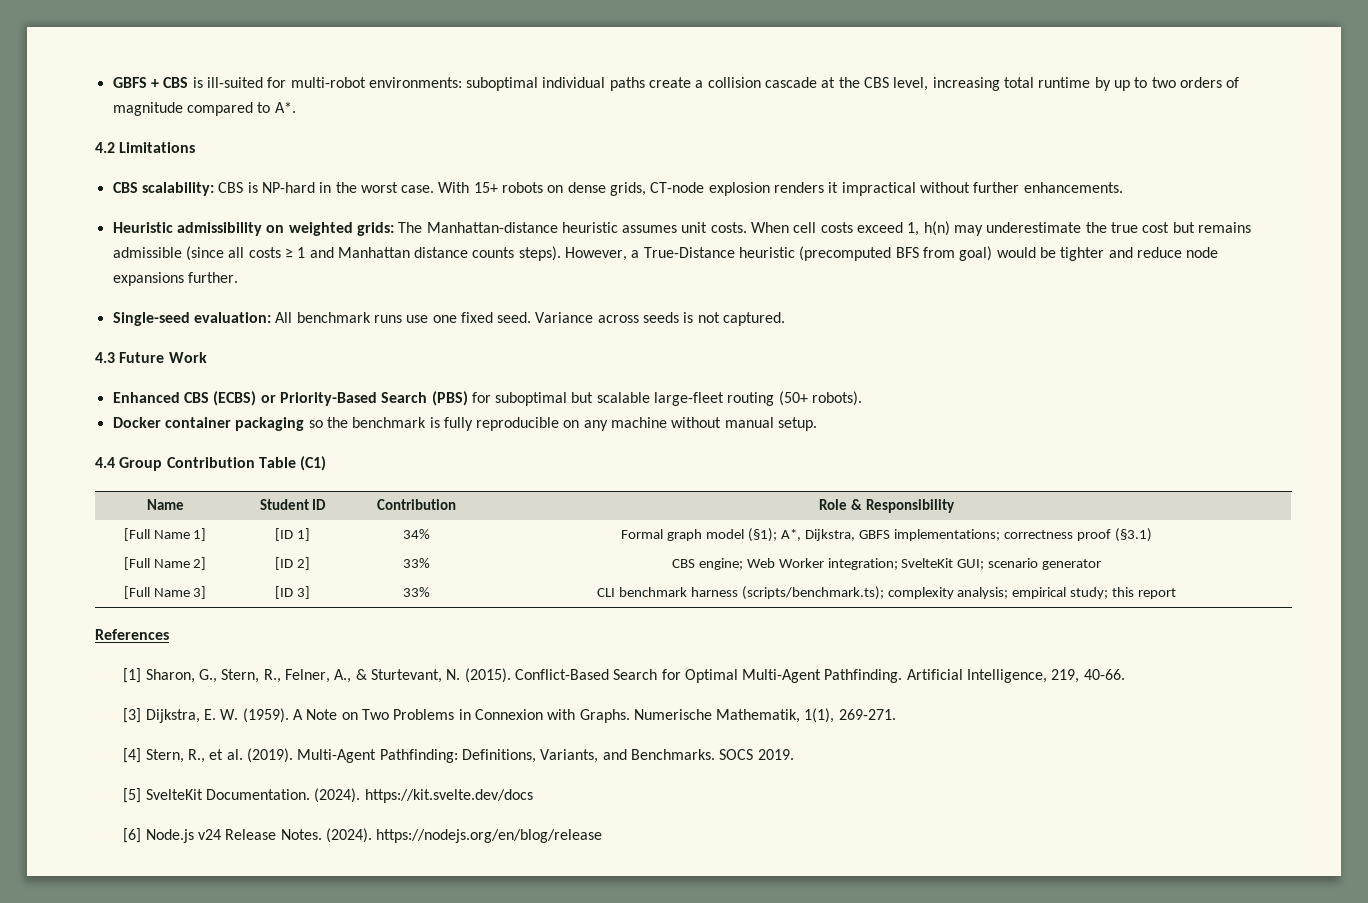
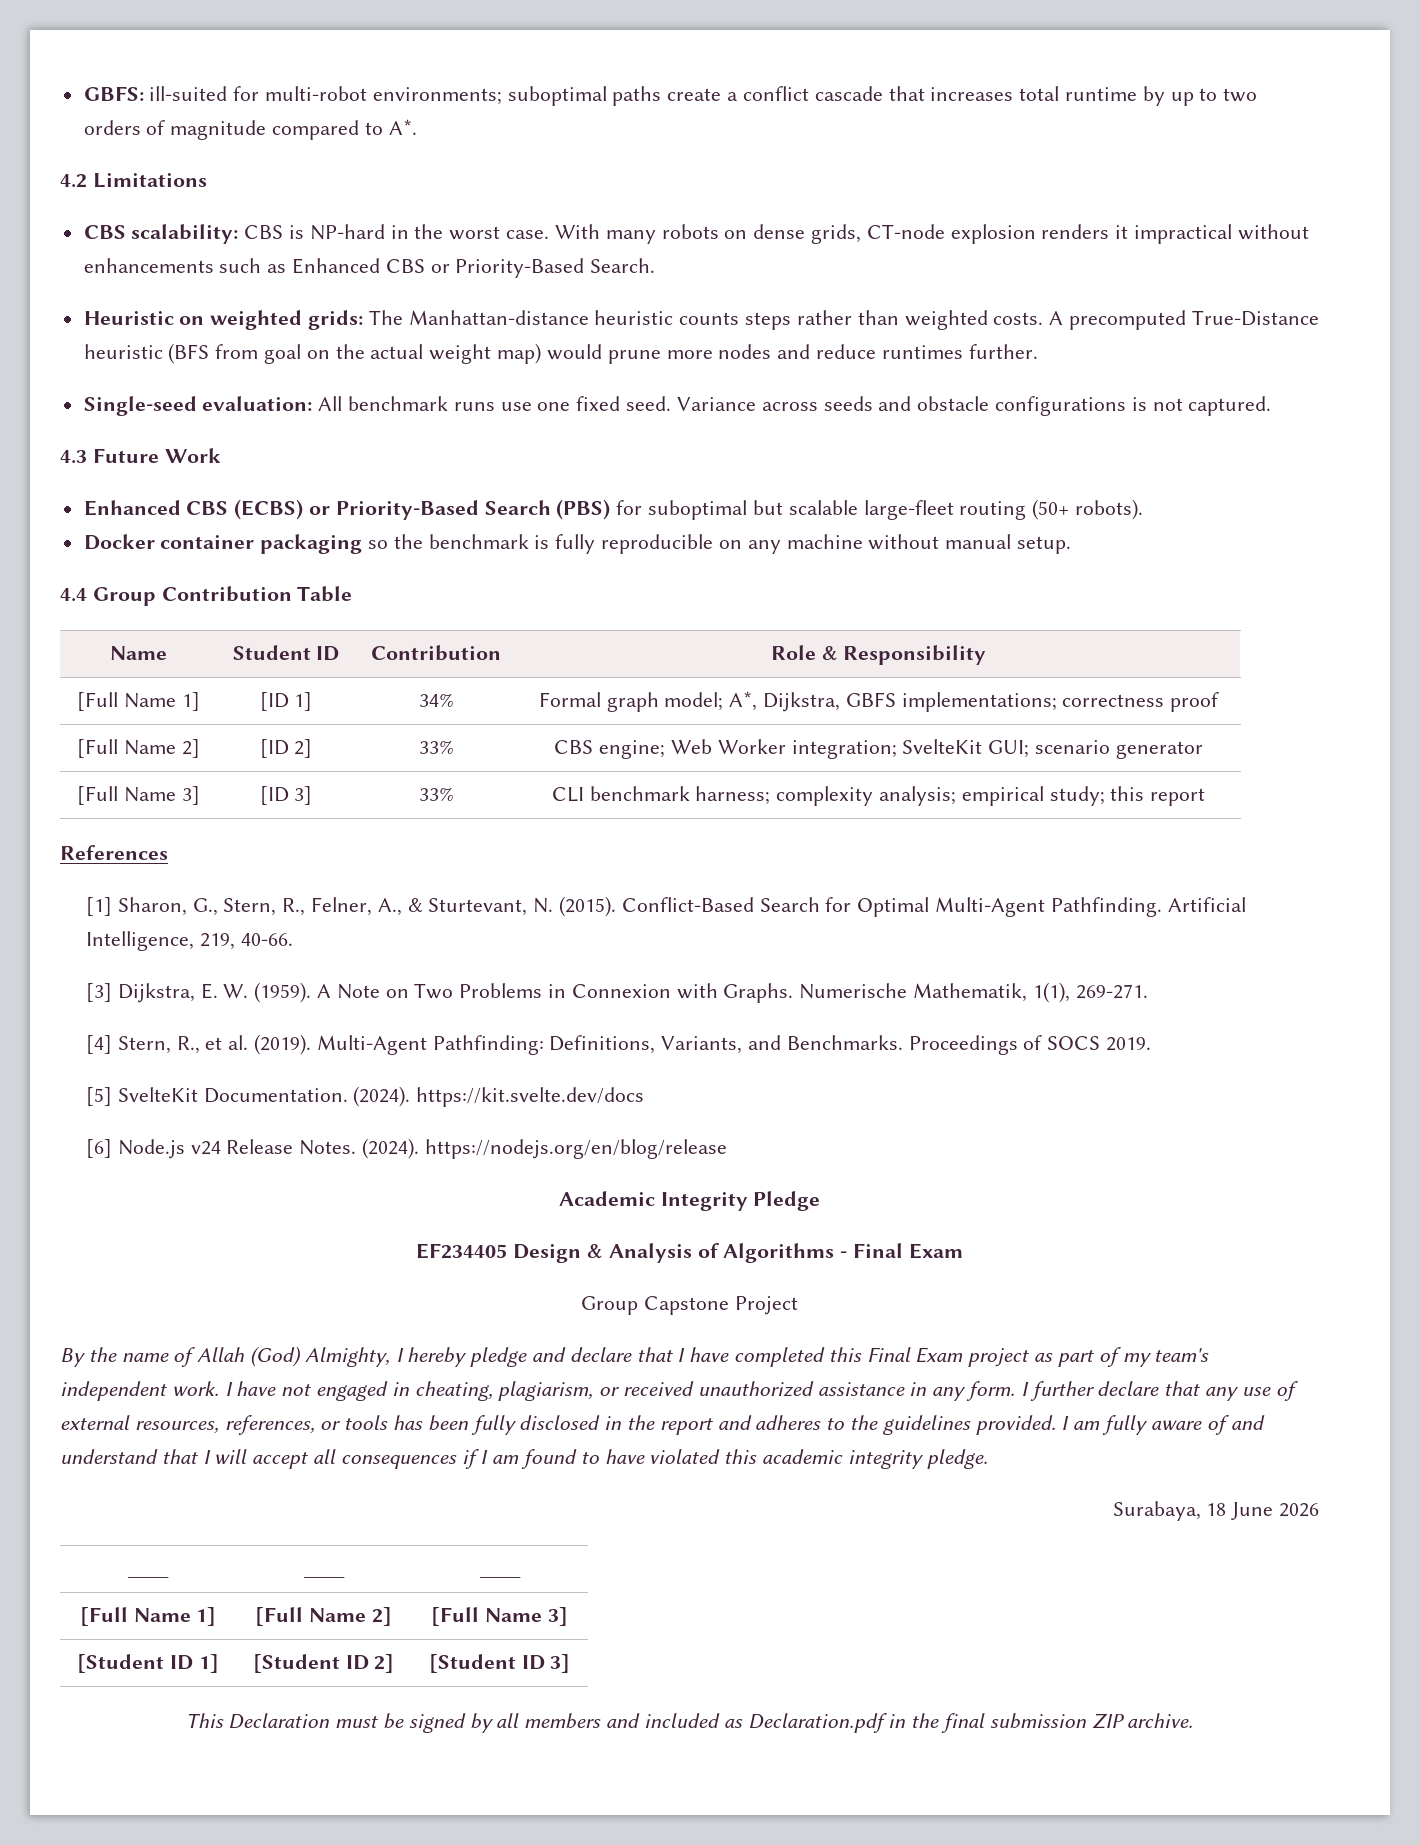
- GBFS + CBS is ill-suited for multi-robot environments: suboptimal individual paths create a collision cascade at the CBS level, increasing total runtime by up to two orders of magnitude compared to A*.
+ GBFS: ill-suited for multi-robot environments; suboptimal paths create a conflict cascade that increases total runtime by up to two orders of magnitude compared to A*.
- With 15+ robots on dense grids, CT-node explosion renders it impractical without further enhancements.
+ With many robots on dense grids, CT-node explosion renders it impractical without enhancements such as Enhanced CBS or Priority-Based Search.
- Heuristic admissibility on weighted grids: The Manhattan-distance heuristic assumes unit costs. When cell costs exceed 1, h(n) may underestimate the true cost but remains admissible (since all costs ≥ 1 and Manhattan distance counts steps). However, a True-Distance heuristic (precomputed BFS from goal) would be tighter and reduce node expansions further.
+ Heuristic on weighted grids: The Manhattan-distance heuristic counts steps rather than weighted costs. A precomputed True-Distance heuristic (BFS from goal on the actual weight map) would prune more nodes and reduce runtimes further.
- Variance across seeds is not captured.
+ Variance across seeds and obstacle configurations is not captured.
- 4.4 Group Contribution Table (C1)
+ 4.4 Group Contribution Table
- [Full Name 1] | [ID 1] | 34% | Formal graph model (§1); A*, Dijkstra, GBFS implementations; correctness proof (§3.1)
+ [Full Name 1] | [ID 1] | 34% | Formal graph model; A*, Dijkstra, GBFS implementations; correctness proof
- [Full Name 3] | [ID 3] | 33% | CLI benchmark harness (scripts/benchmark.ts); complexity analysis; empirical study; this report
+ [Full Name 3] | [ID 3] | 33% | CLI benchmark harness; complexity analysis; empirical study; this report
- SOCS 2019.
+ Proceedings of SOCS 2019.
+ Academic Integrity Pledge
+ EF234405 Design & Analysis of Algorithms - Final Exam
+ Group Capstone Project
+ By the name of Allah (God) Almighty, I hereby pledge and declare that I have completed this Final Exam project as part of my team's independent work. I have not engaged in cheating, plagiarism, or received unauthorized assistance in any form. I further declare that any use of external resources, references, or tools has been fully disclosed in the report and adheres to the guidelines provided. I am fully aware of and understand that I will accept all consequences if I am found to have violated this academic integrity pledge.
+ Surabaya, 18 June 2026
+ ____ | ____ | ____
+ [Full Name 1] | [Full Name 2] | [Full Name 3]
+ [Student ID 1] | [Student ID 2] | [Student ID 3]
+ This Declaration must be signed by all members and included as Declaration.pdf in the final submission ZIP archive.

